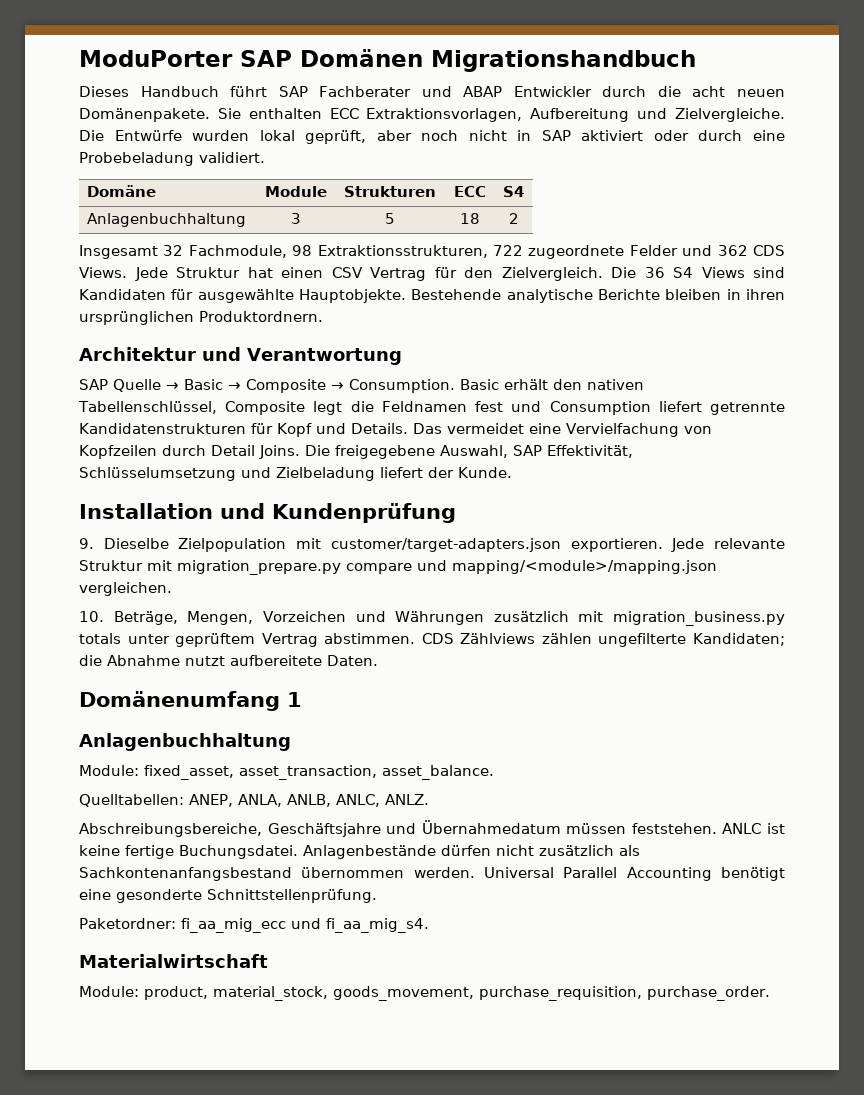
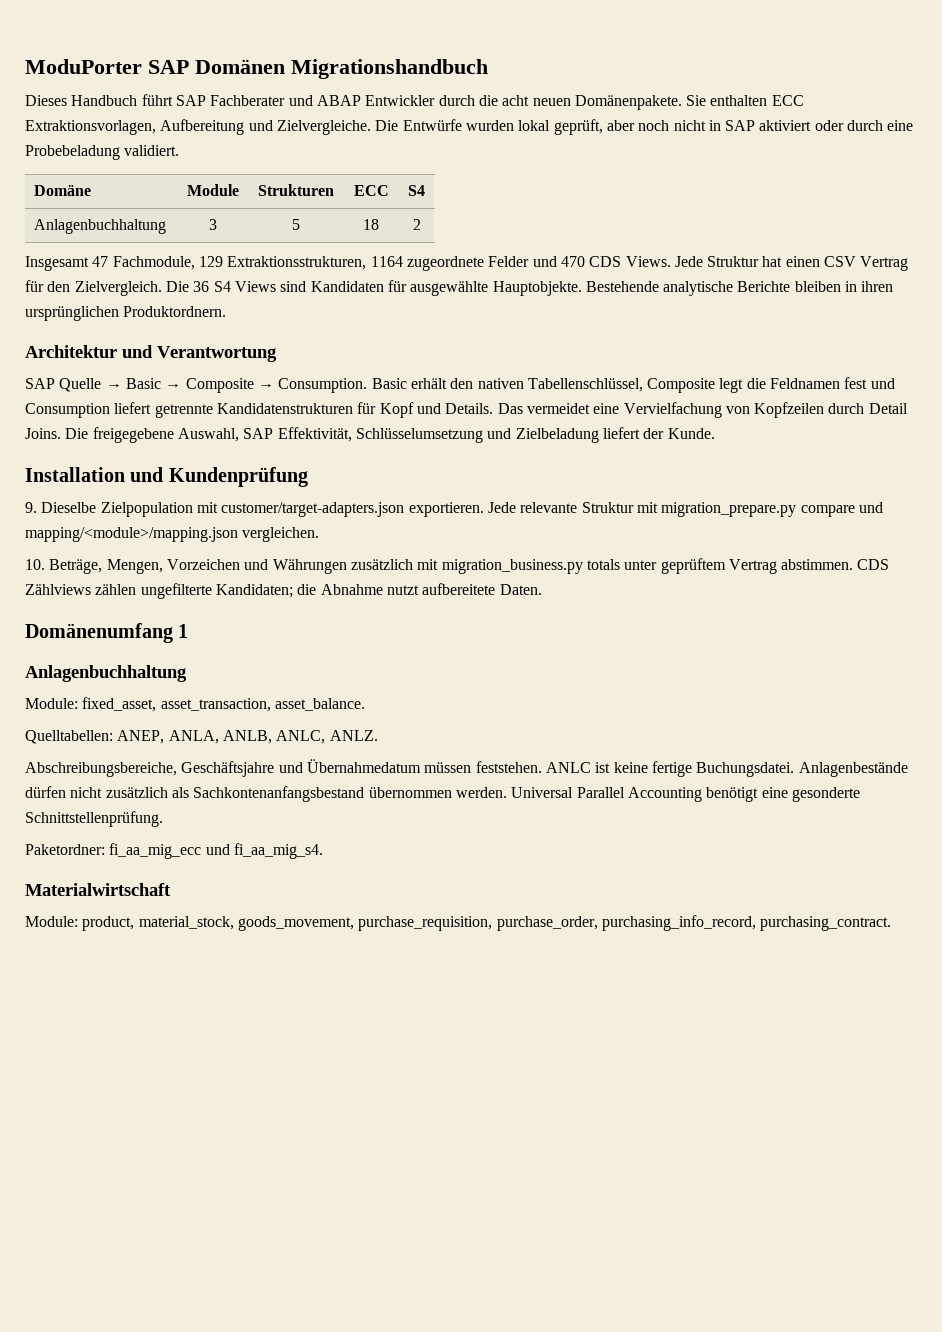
- Insgesamt 32 Fachmodule, 98 Extraktionsstrukturen, 722 zugeordnete Felder und 362 CDS Views.
+ Insgesamt 47 Fachmodule, 129 Extraktionsstrukturen, 1164 zugeordnete Felder und 470 CDS Views.
- Module: product, material_stock, goods_movement, purchase_requisition, purchase_order.
+ Module: product, material_stock, goods_movement, purchase_requisition, purchase_order, purchasing_info_record, purchasing_contract.

